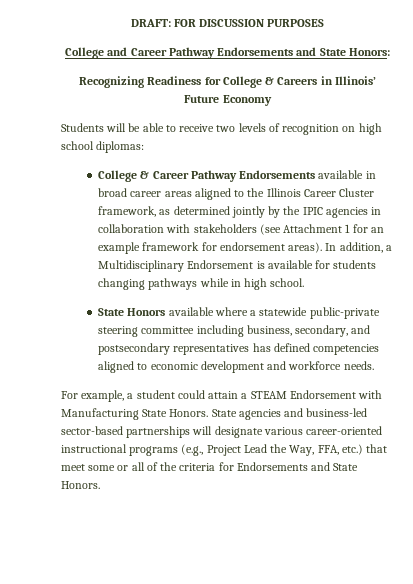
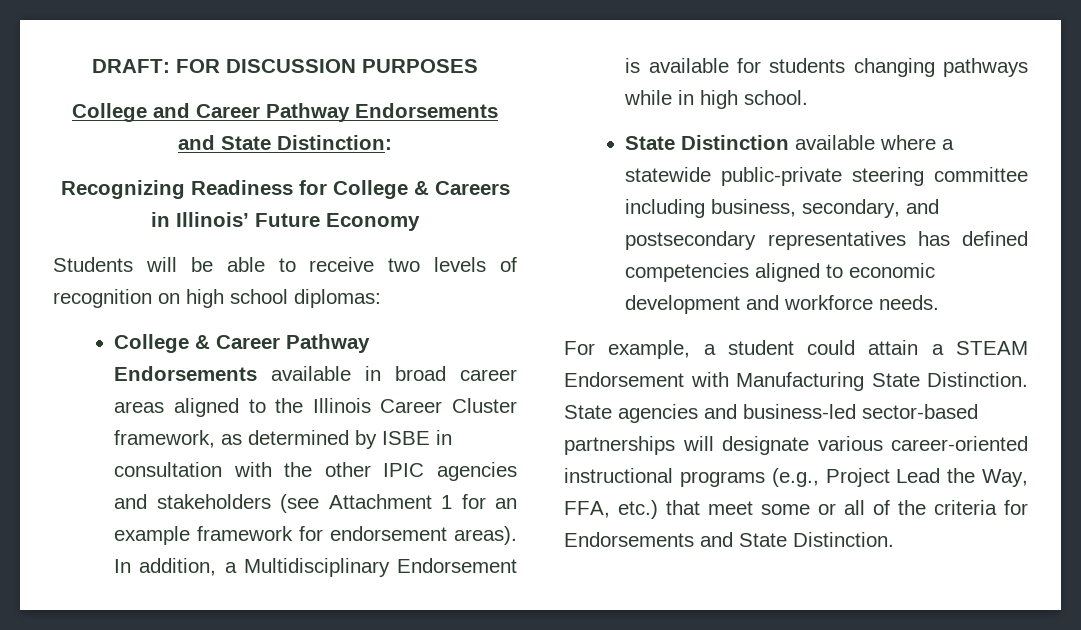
- College and Career Pathway Endorsements and State Honors:
+ College and Career Pathway Endorsements and State Distinction:
- College & Career Pathway Endorsements available in broad career areas aligned to the Illinois Career Cluster framework, as determined jointly by the IPIC agencies in collaboration with stakeholders (see Attachment 1 for an example framework for endorsement areas).
+ College & Career Pathway Endorsements available in broad career areas aligned to the Illinois Career Cluster framework, as determined by ISBE in consultation with the other IPIC agencies and stakeholders (see Attachment 1 for an example framework for endorsement areas).
- State Honors available where a statewide public-private steering committee including business, secondary, and postsecondary representatives has defined competencies aligned to economic development and workforce needs.
+ State Distinction available where a statewide public-private steering committee including business, secondary, and postsecondary representatives has defined competencies aligned to economic development and workforce needs.
- For example, a student could attain a STEAM Endorsement with Manufacturing State Honors.
+ For example, a student could attain a STEAM Endorsement with Manufacturing State Distinction.
- State agencies and business-led sector-based partnerships will designate various career-oriented instructional programs (e.g., Project Lead the Way, FFA, etc.) that meet some or all of the criteria for Endorsements and State Honors.
+ State agencies and business-led sector-based partnerships will designate various career-oriented instructional programs (e.g., Project Lead the Way, FFA, etc.) that meet some or all of the criteria for Endorsements and State Distinction.

